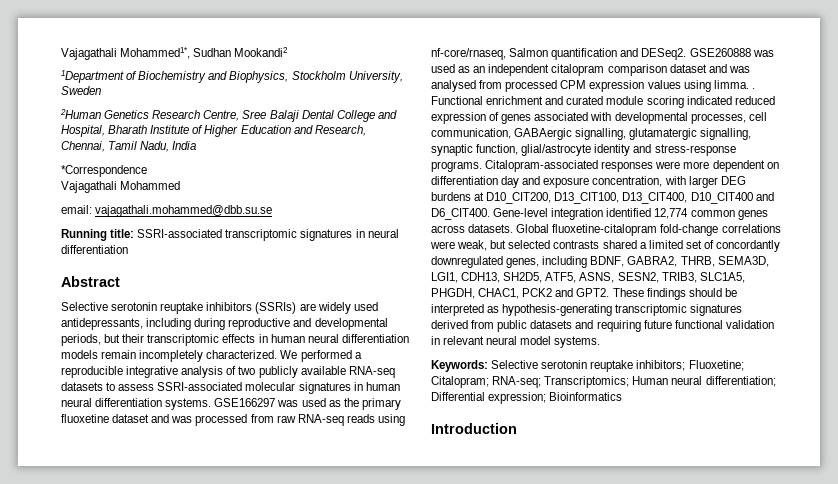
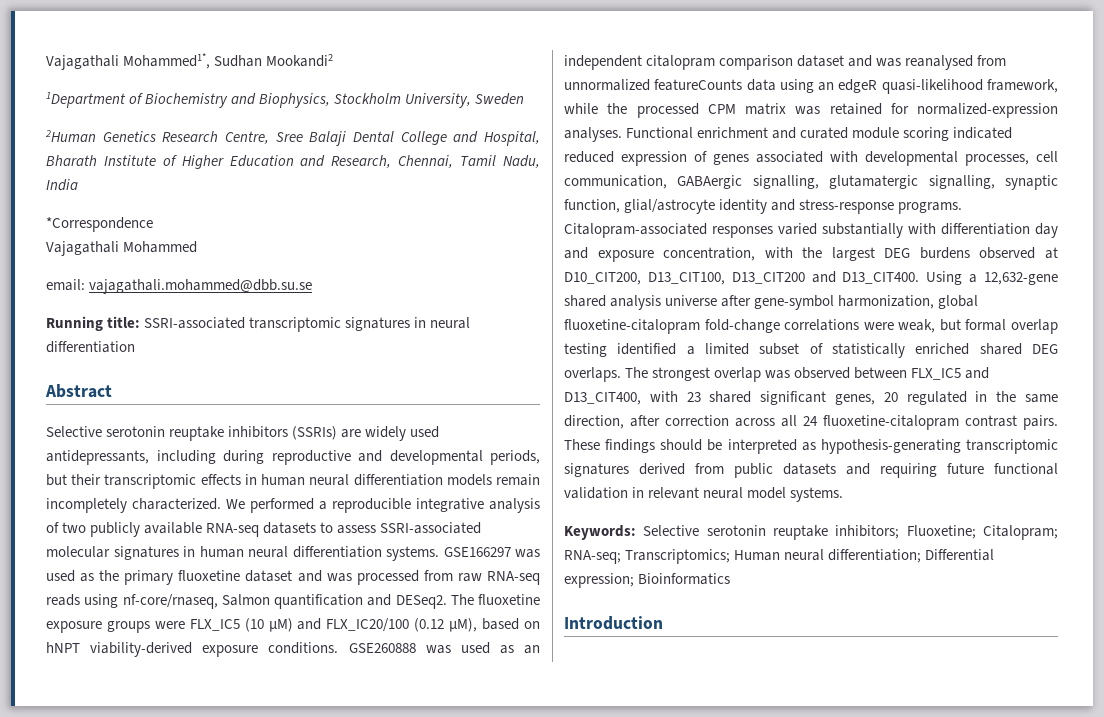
+ The fluoxetine exposure groups were FLX_IC5 (10 μM) and FLX_IC20/100 (0.12 μM), based on hNPT viability-derived exposure conditions.
- GSE260888 was used as an independent citalopram comparison dataset and was analysed from processed CPM expression values using limma. .
+ GSE260888 was used as an independent citalopram comparison dataset and was reanalysed from unnormalized featureCounts data using an edgeR quasi-likelihood framework, while the processed CPM matrix was retained for normalized-expression analyses.
- Citalopram-associated responses were more dependent on differentiation day and exposure concentration, with larger DEG burdens at D10_CIT200, D13_CIT100, D13_CIT400, D10_CIT400 and D6_CIT400. Gene-level integration identified 12,774 common genes across datasets. Global fluoxetine-citalopram fold-change correlations were weak, but selected contrasts shared a limited set of concordantly downregulated genes, including BDNF, GABRA2, THRB, SEMA3D, LGI1, CDH13, SH2D5, ATF5, ASNS, SESN2, TRIB3, SLC1A5, PHGDH, CHAC1, PCK2 and GPT2.
+ Citalopram-associated responses varied substantially with differentiation day and exposure concentration, with the largest DEG burdens observed at D10_CIT200, D13_CIT100, D13_CIT200 and D13_CIT400. Using a 12,632-gene shared analysis universe after gene-symbol harmonization, global fluoxetine-citalopram fold-change correlations were weak, but formal overlap testing identified a limited subset of statistically enriched shared DEG overlaps. The strongest overlap was observed between FLX_IC5 and D13_CIT400, with 23 shared significant genes, 20 regulated in the same direction, after correction across all 24 fluoxetine-citalopram contrast pairs.

